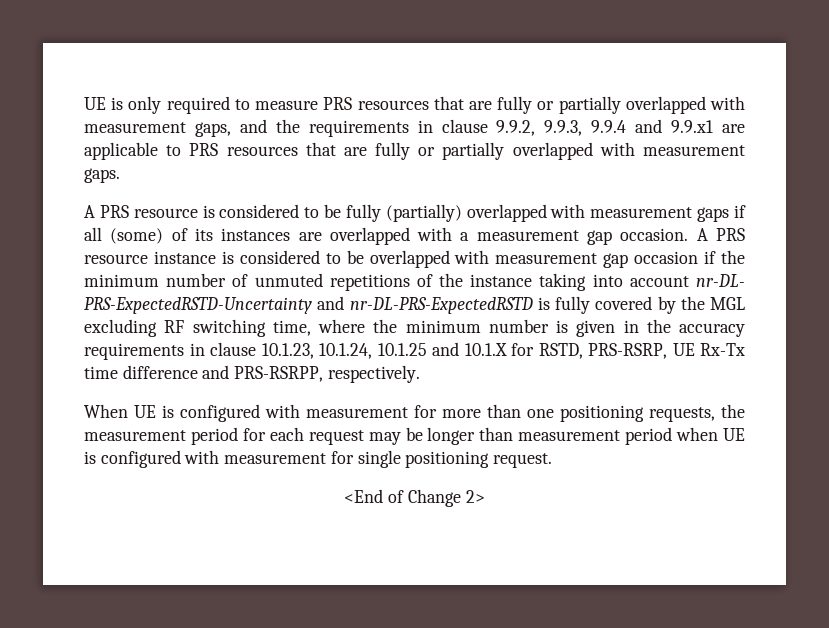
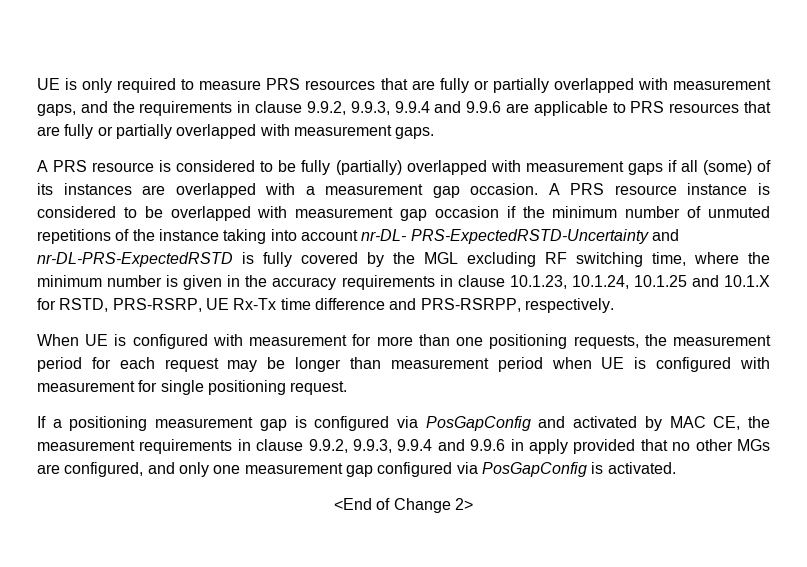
- UE is only required to measure PRS resources that are fully or partially overlapped with measurement gaps, and the requirements in clause 9.9.2, 9.9.3, 9.9.4 and 9.9.x1 are applicable to PRS resources that are fully or partially overlapped with measurement gaps.
+ UE is only required to measure PRS resources that are fully or partially overlapped with measurement gaps, and the requirements in clause 9.9.2, 9.9.3, 9.9.4 and 9.9.6 are applicable to PRS resources that are fully or partially overlapped with measurement gaps.
+ If a positioning measurement gap is configured via PosGapConfig and activated by MAC CE, the measurement requirements in clause 9.9.2, 9.9.3, 9.9.4 and 9.9.6 in apply provided that no other MGs are configured, and only one measurement gap configured via PosGapConfig is activated.

